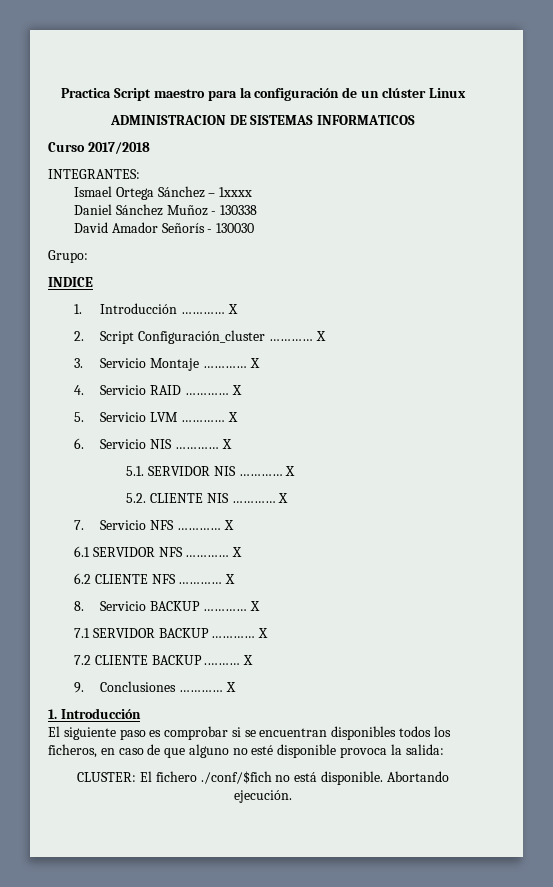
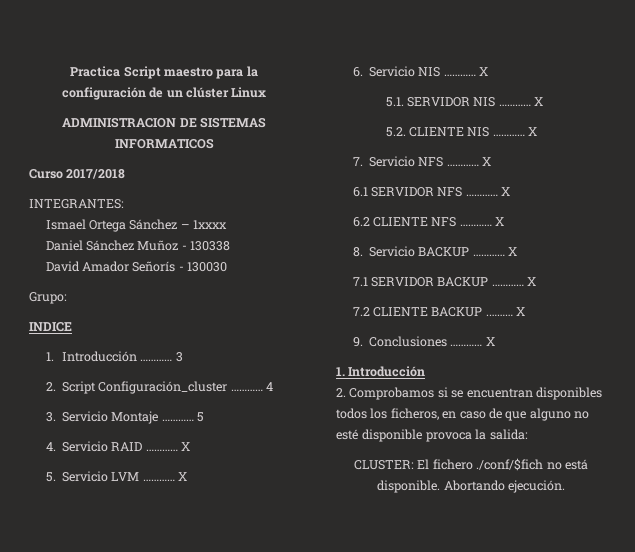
- 1. Introducción ………… X
+ 1. Introducción ………… 3
- 2. Script Configuración_cluster ………… X
+ 2. Script Configuración_cluster ………… 4
- 3. Servicio Montaje ………… X
+ 3. Servicio Montaje ………… 5
- El siguiente paso es comprobar si se encuentran disponibles todos los ficheros, en caso de que alguno no esté disponible provoca la salida:
+ 2. Comprobamos si se encuentran disponibles todos los ficheros, en caso de que alguno no esté disponible provoca la salida:

